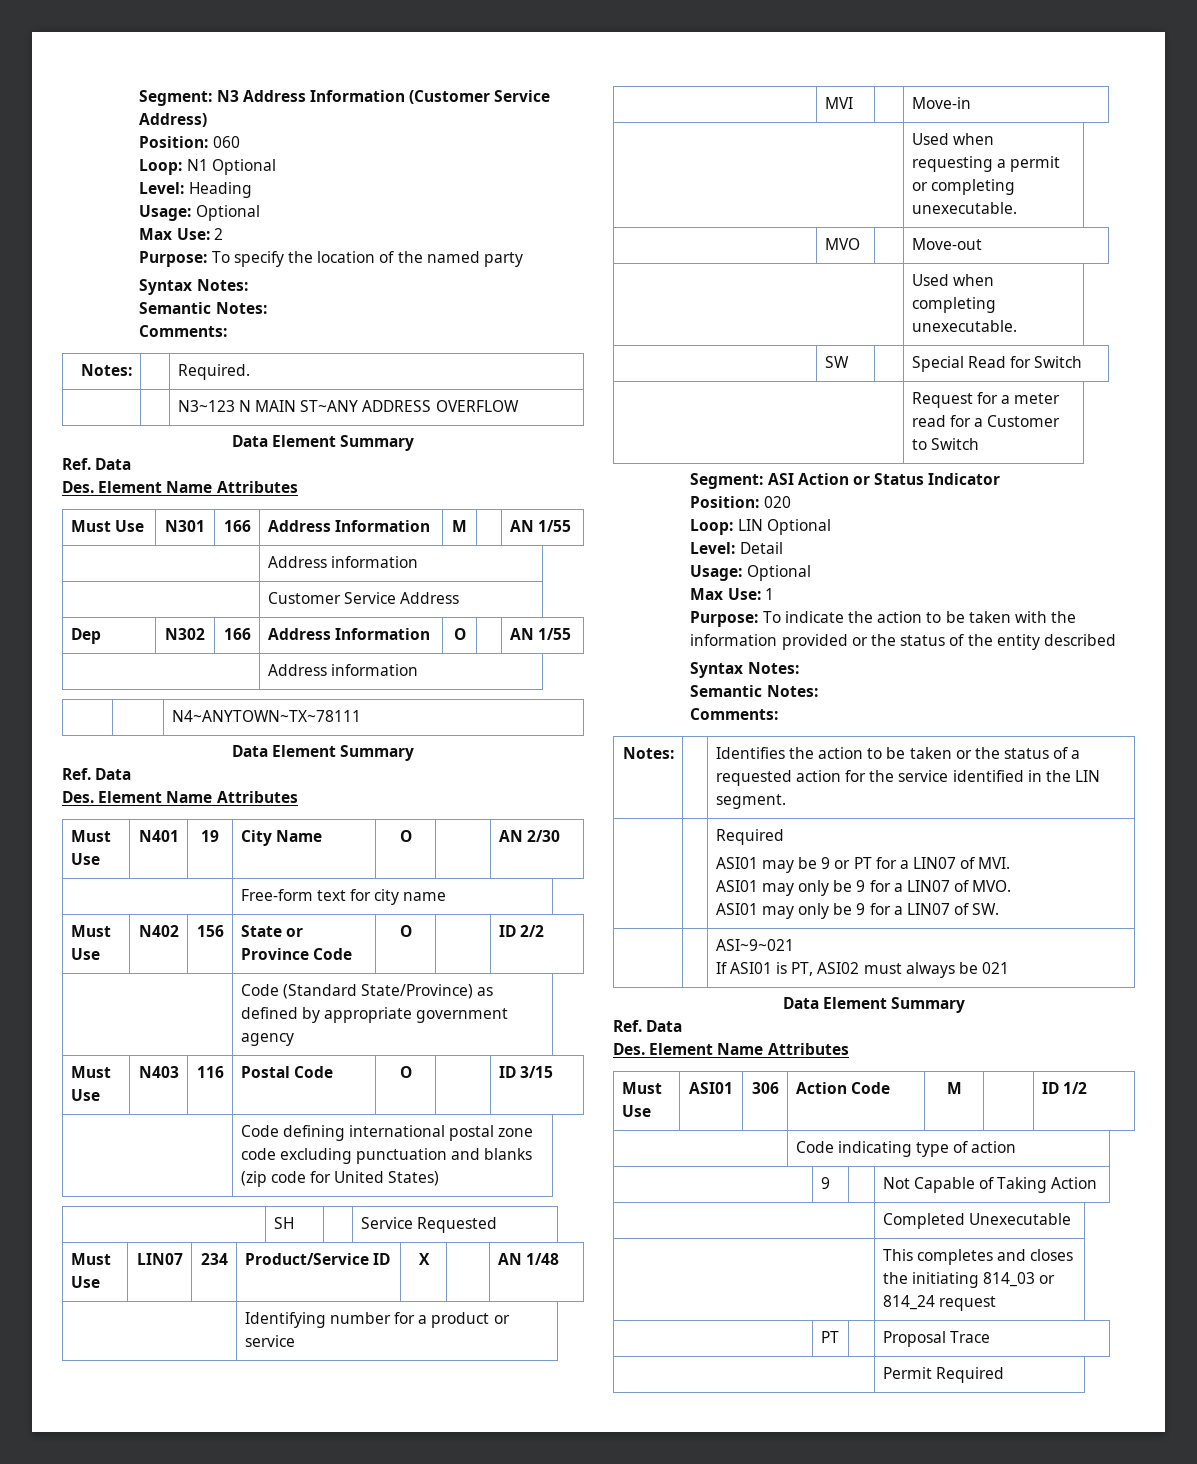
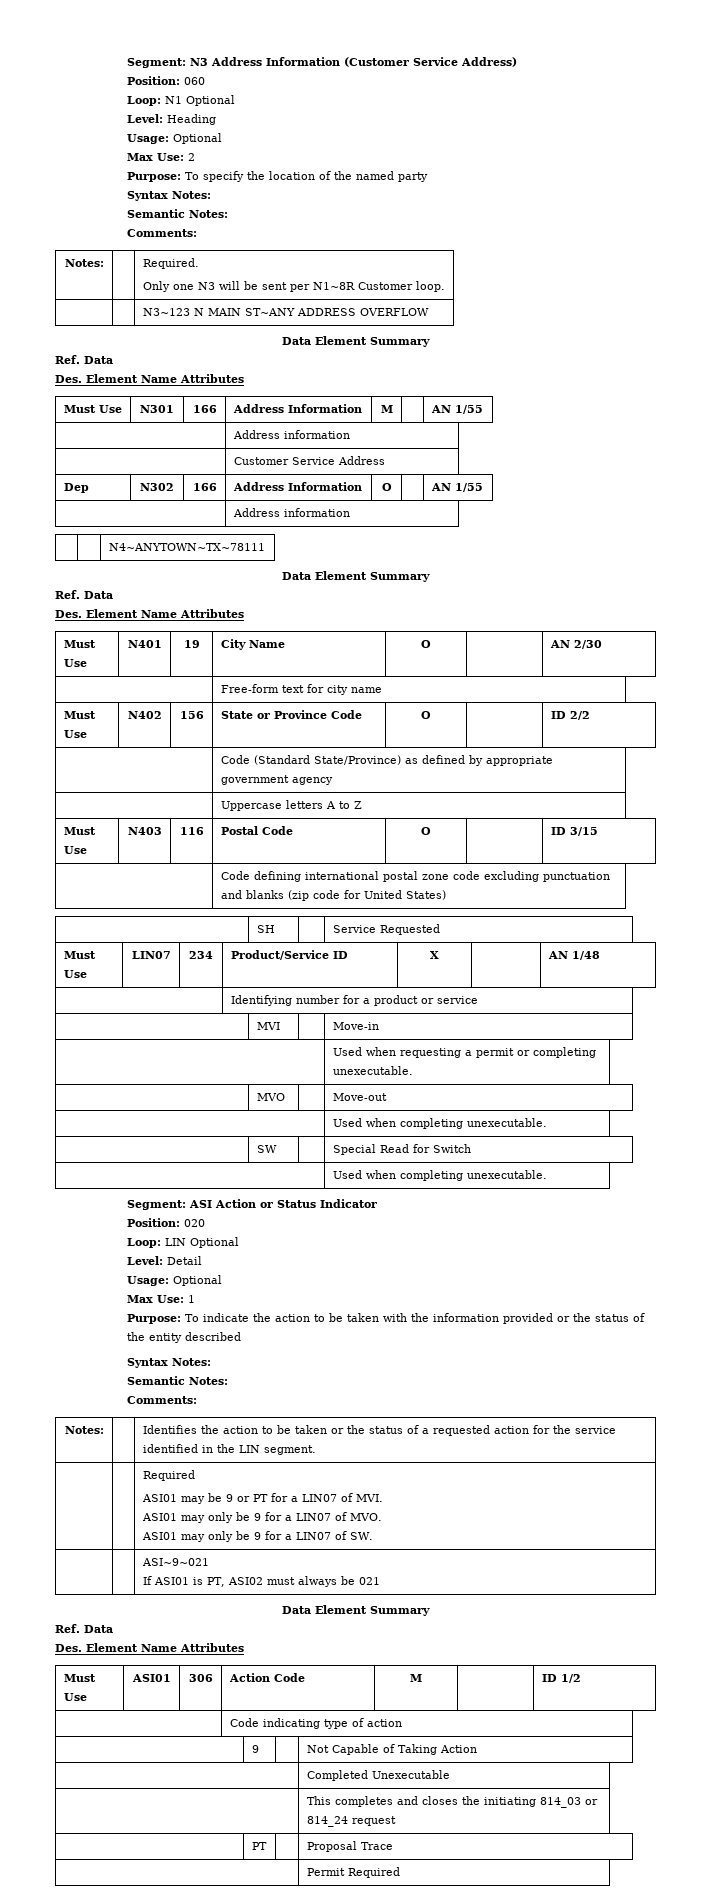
  Notes: | | Required.
+ Only one N3 will be sent per N1~8R Customer loop.
+ | Uppercase letters A to Z
  | SW | | Special Read for Switch
- | Request for a meter read for a Customer to Switch
+ | Used when completing unexecutable.

